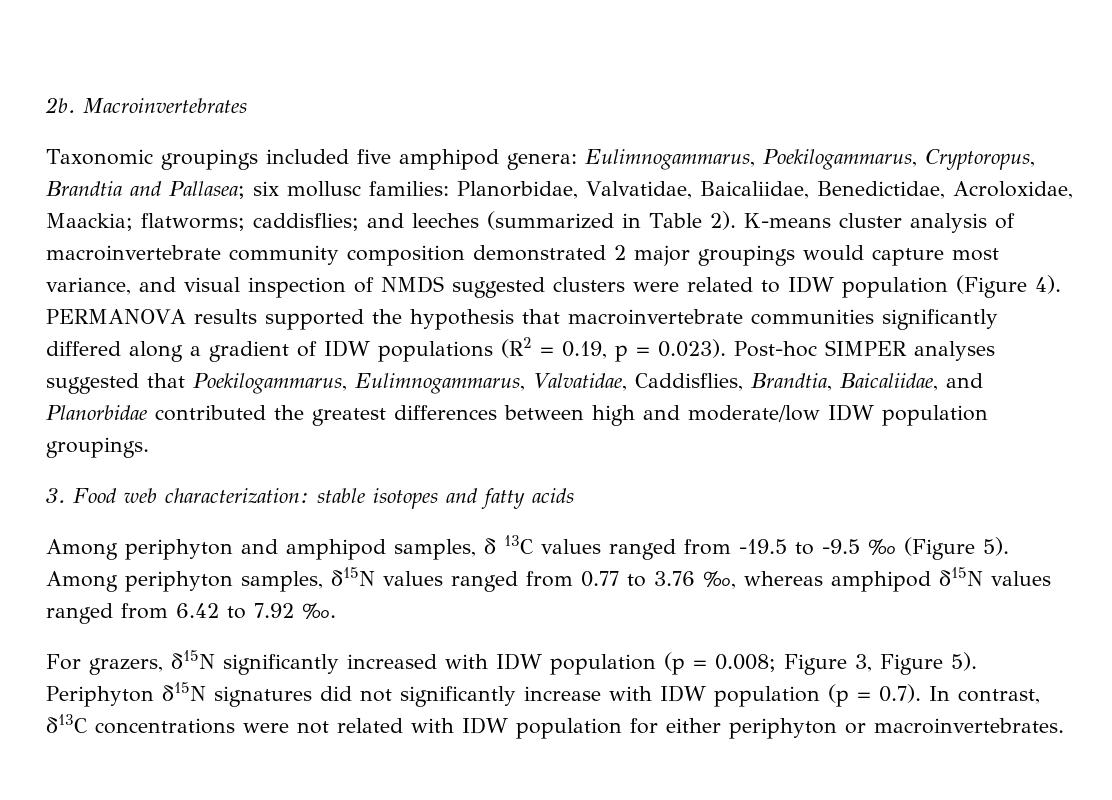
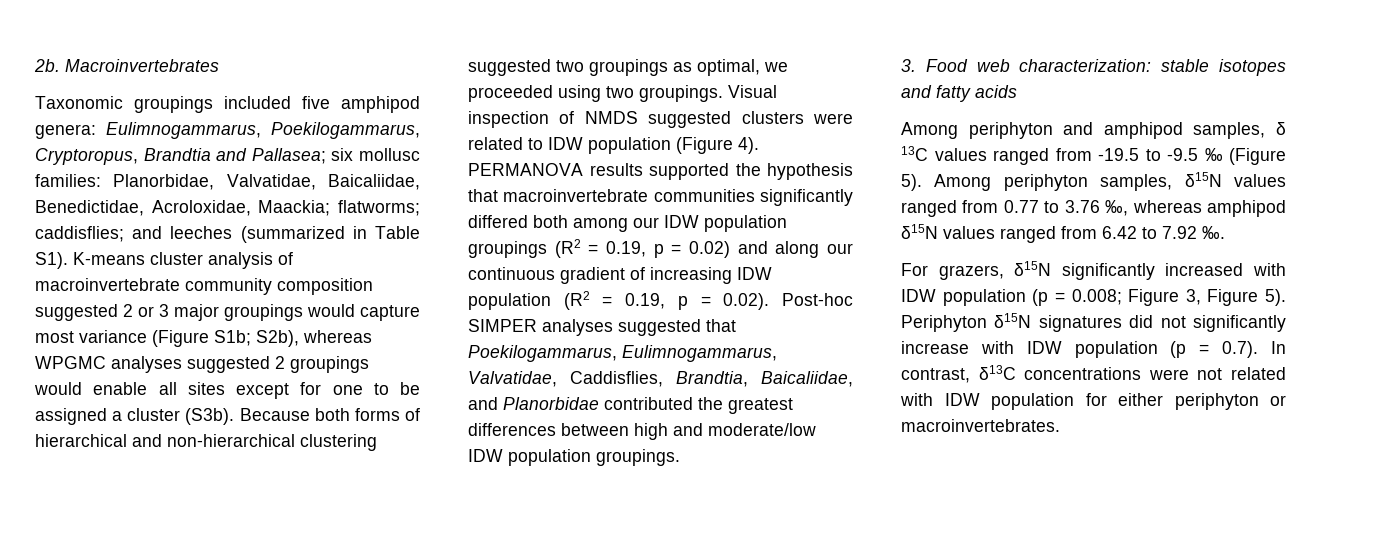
- Taxonomic groupings included five amphipod genera: Eulimnogammarus, Poekilogammarus, Cryptoropus, Brandtia and Pallasea; six mollusc families: Planorbidae, Valvatidae, Baicaliidae, Benedictidae, Acroloxidae, Maackia; flatworms; caddisflies; and leeches (summarized in Table 2). K-means cluster analysis of macroinvertebrate community composition demonstrated 2 major groupings would capture most variance, and visual inspection of NMDS suggested clusters were related to IDW population (Figure 4).
+ Taxonomic groupings included five amphipod genera: Eulimnogammarus, Poekilogammarus, Cryptoropus, Brandtia and Pallasea; six mollusc families: Planorbidae, Valvatidae, Baicaliidae, Benedictidae, Acroloxidae, Maackia; flatworms; caddisflies; and leeches (summarized in Table S1). K-means cluster analysis of macroinvertebrate community composition suggested 2 or 3 major groupings would capture most variance (Figure S1b; S2b), whereas WPGMC analyses suggested 2 groupings would enable all sites except for one to be assigned a cluster (S3b). Because both forms of hierarchical and non-hierarchical clustering suggested two groupings as optimal, we proceeded using two groupings. Visual inspection of NMDS suggested clusters were related to IDW population (Figure 4).
- PERMANOVA results supported the hypothesis that macroinvertebrate communities significantly differed along a gradient of IDW populations (R2 = 0.19, p = 0.023). Post-hoc SIMPER analyses suggested that Poekilogammarus, Eulimnogammarus, Valvatidae, Caddisflies, Brandtia, Baicaliidae, and Planorbidae contributed the greatest differences between high and moderate/low IDW population groupings.
+ PERMANOVA results supported the hypothesis that macroinvertebrate communities significantly differed both among our IDW population groupings (R2 = 0.19, p = 0.02) and along our continuous gradient of increasing IDW population (R2 = 0.19, p = 0.02). Post-hoc SIMPER analyses suggested that Poekilogammarus, Eulimnogammarus, Valvatidae, Caddisflies, Brandtia, Baicaliidae, and Planorbidae contributed the greatest differences between high and moderate/low IDW population groupings.

